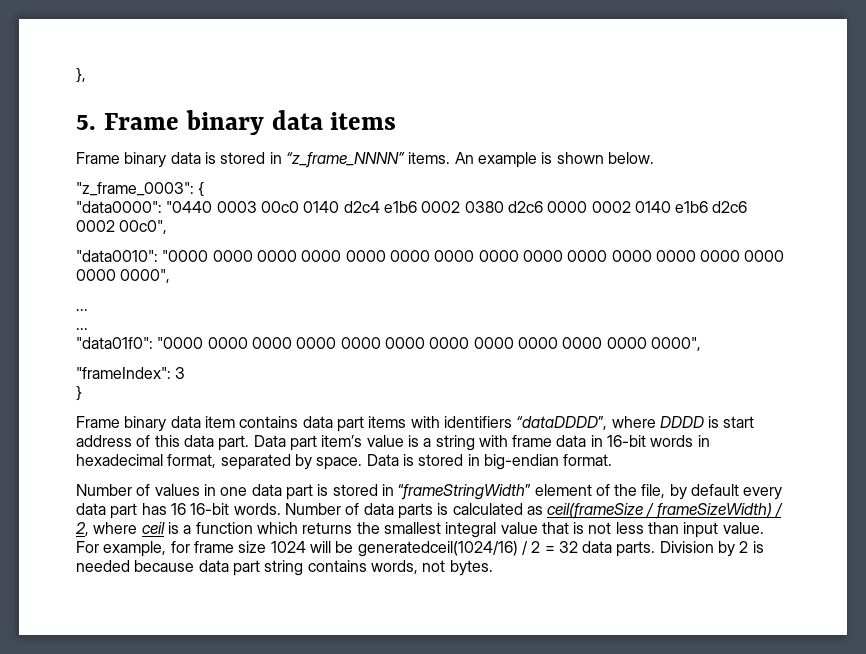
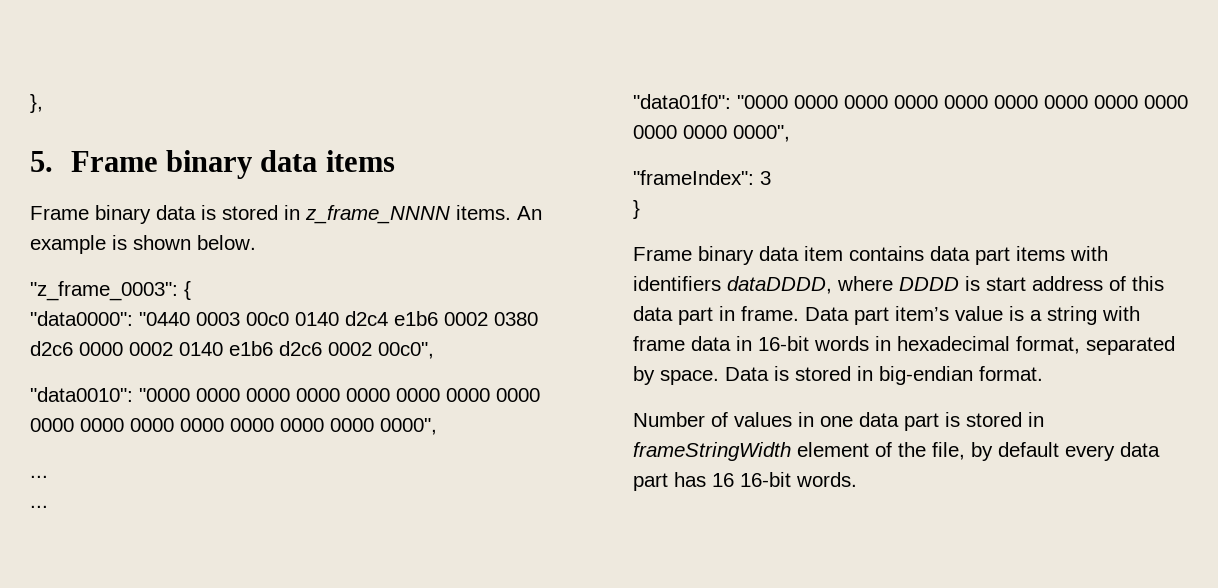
- Frame binary data is stored in “z_frame_NNNN” items.
+ Frame binary data is stored in z_frame_NNNN items.
- Frame binary data item contains data part items with identifiers “dataDDDD”, where DDDD is start address of this data part.
+ Frame binary data item contains data part items with identifiers dataDDDD, where DDDD is start address of this data part in frame.
- Number of values in one data part is stored in “frameStringWidth” element of the file, by default every data part has 16 16-bit words. Number of data parts is calculated as ceil(frameSize / frameSizeWidth) / 2, where ceil is a function which returns the smallest integral value that is not less than input value. For example, for frame size 1024 will be generatedceil(1024/16) / 2 = 32 data parts. Division by 2 is needed because data part string contains words, not bytes.
+ Number of values in one data part is stored in frameStringWidth element of the file, by default every data part has 16 16-bit words.

